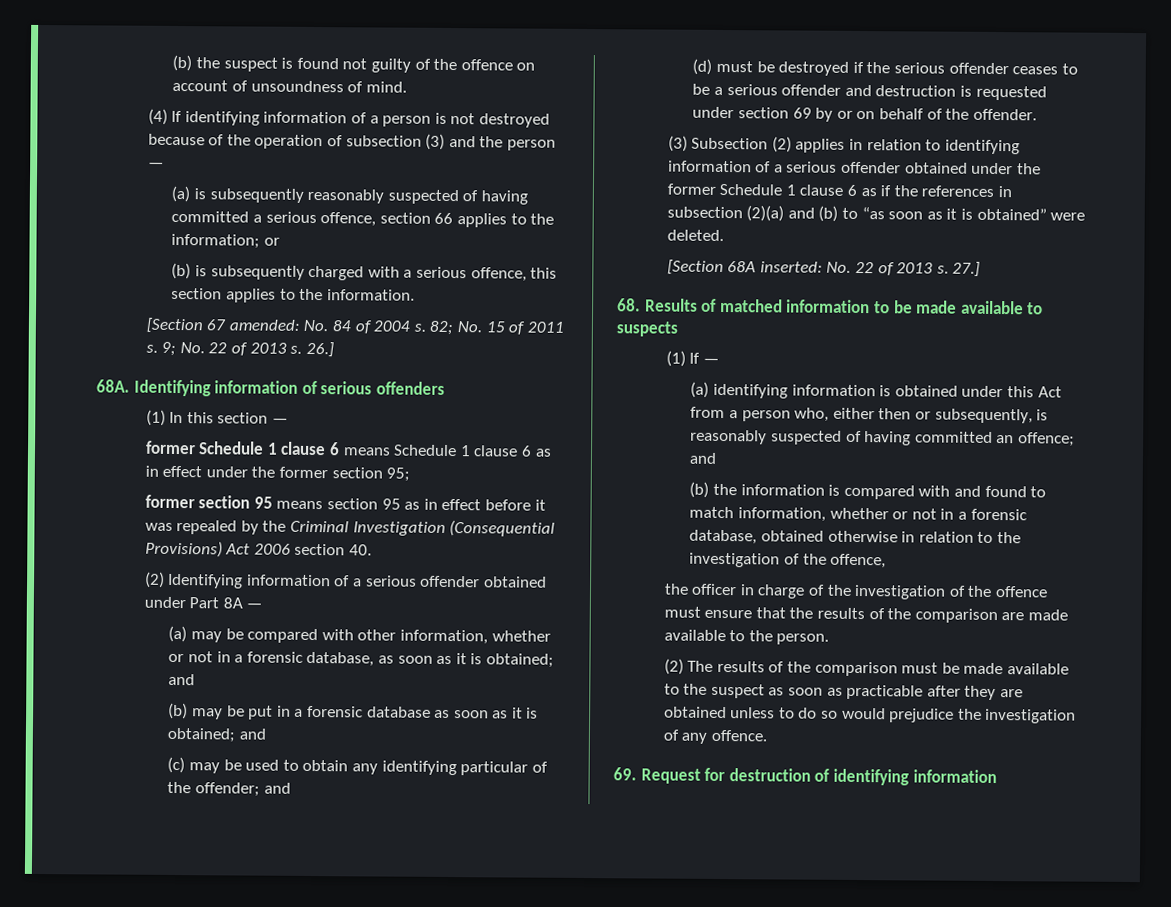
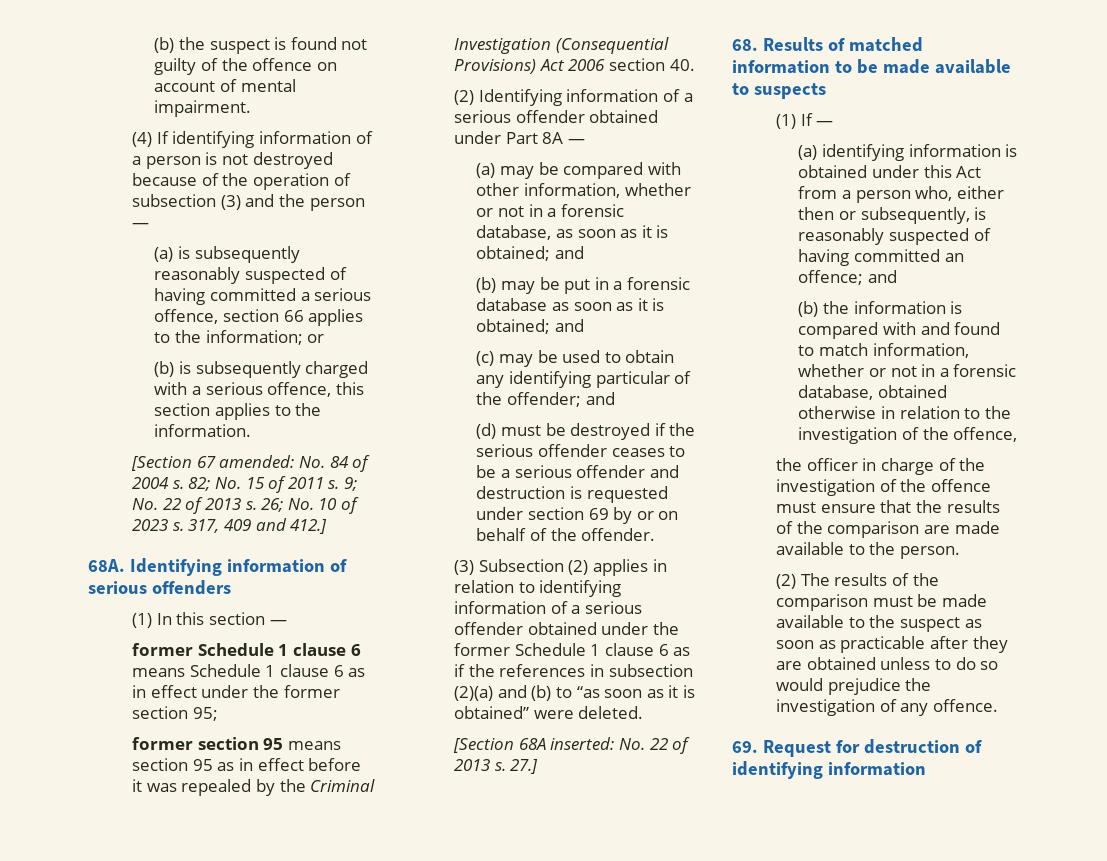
- (b) the suspect is found not guilty of the offence on account of unsoundness of mind.
+ (b) the suspect is found not guilty of the offence on account of mental impairment.
- 26.]
+ 26; No. 10 of 2023 s. 317, 409 and 412.]

